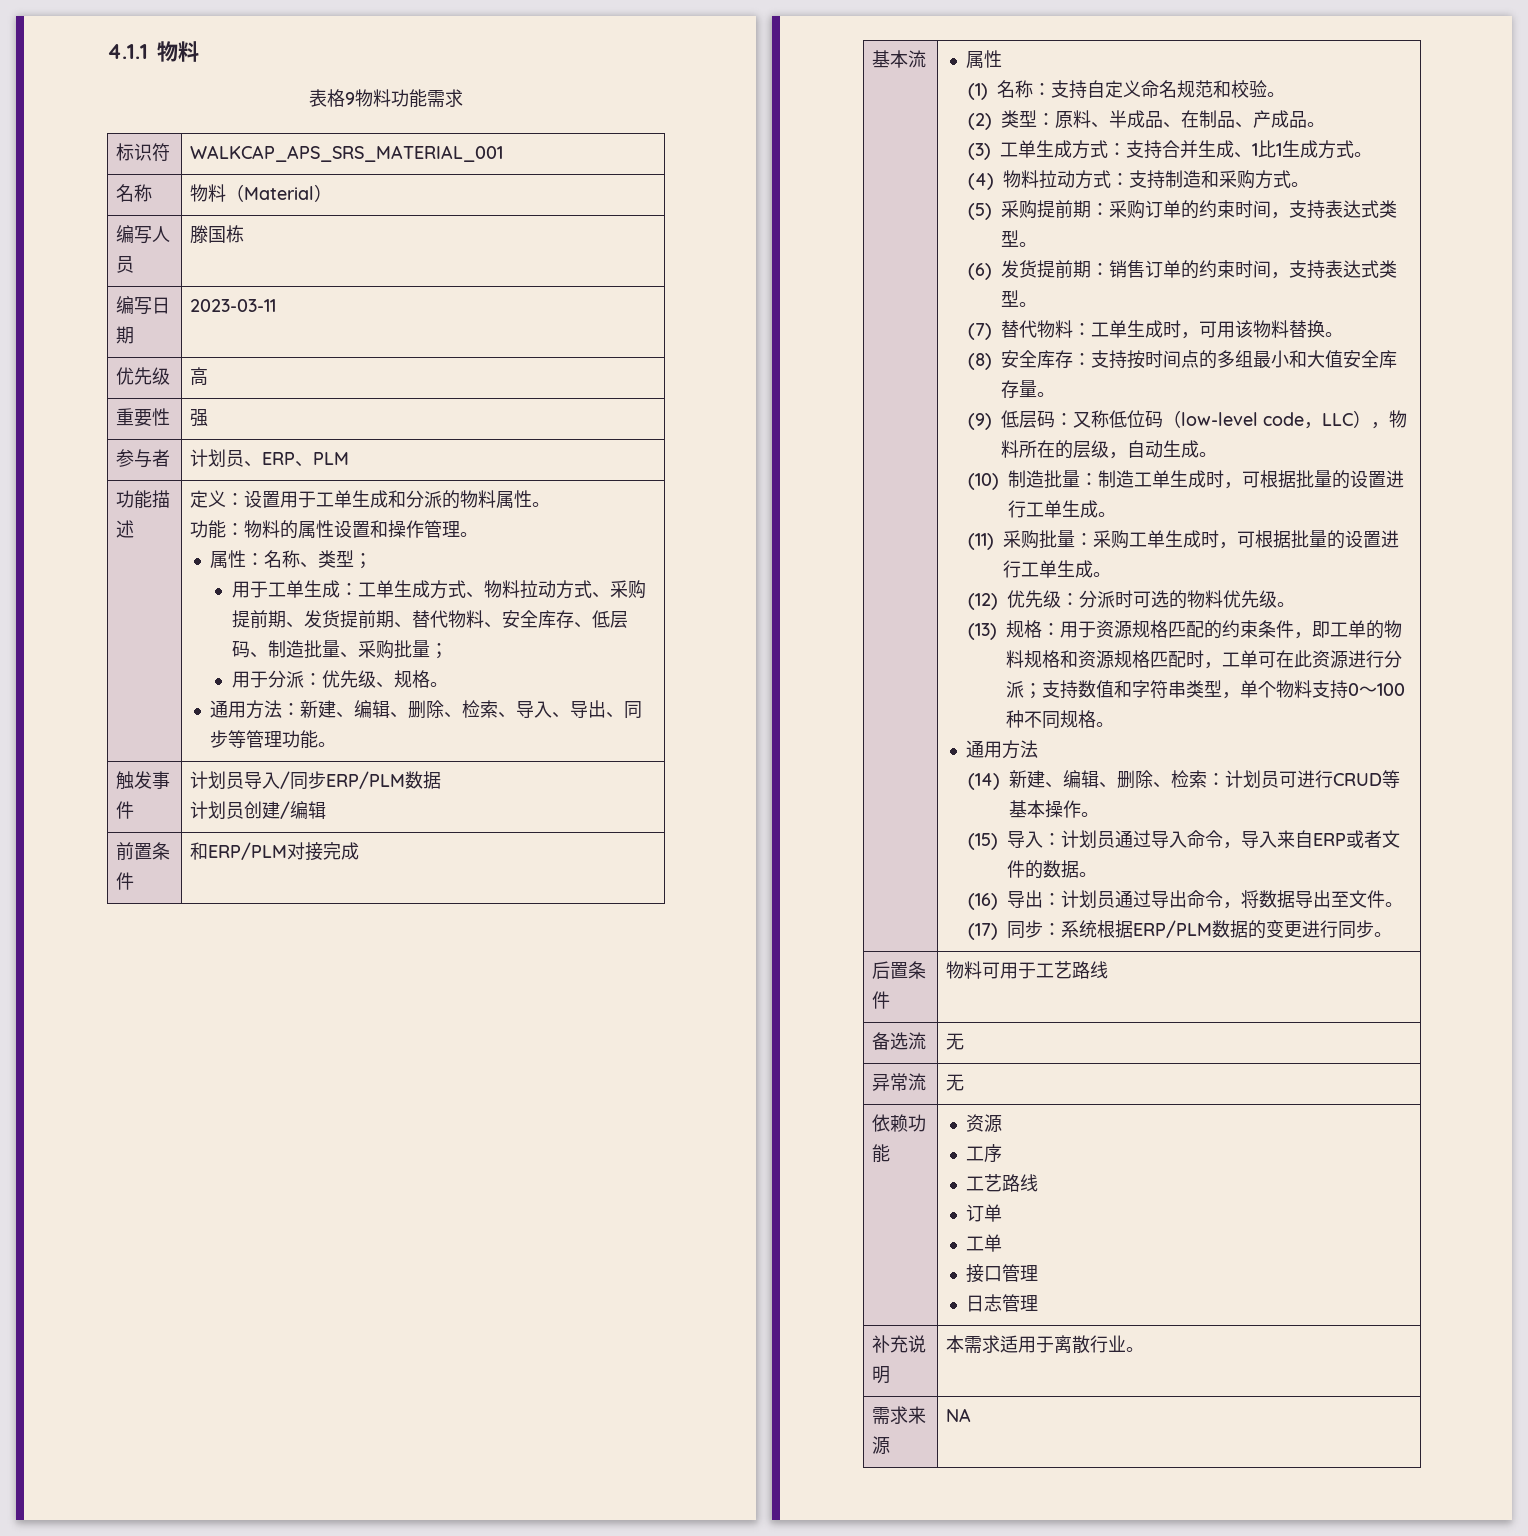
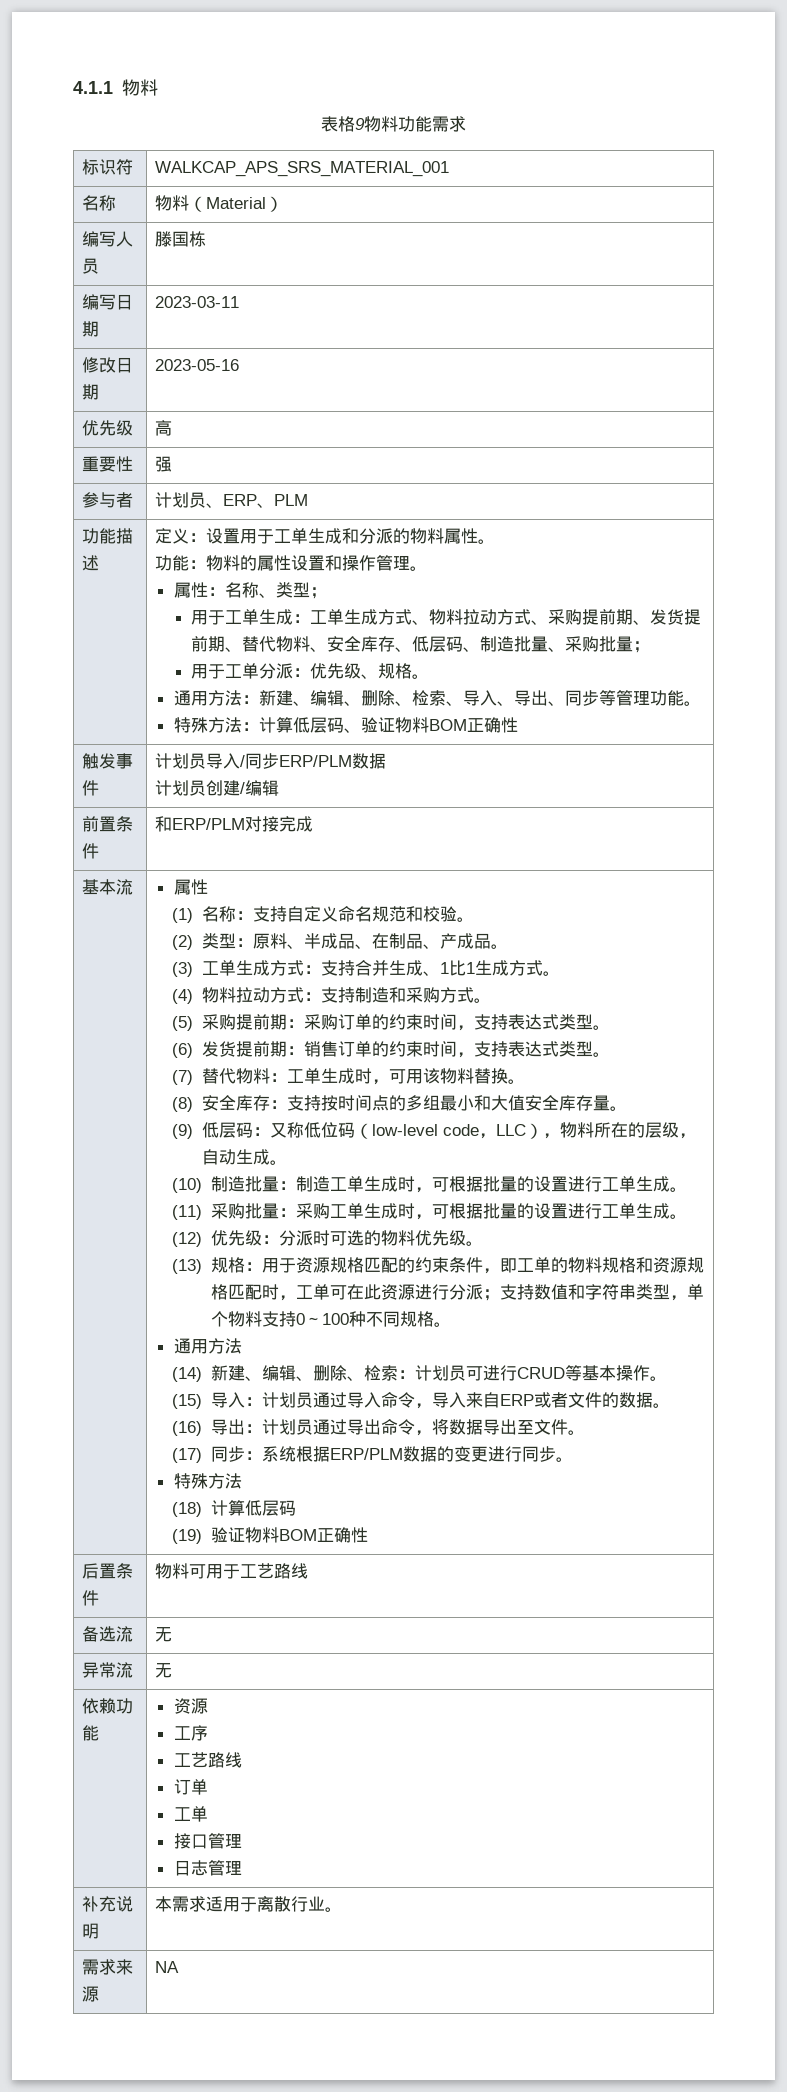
+ 修改日期 | 2023-05-16
- 用于分派：优先级、规格。
+ 用于工单分派：优先级、规格。
+ 特殊方法：计算低层码、验证物料BOM正确性
  (17)同步：系统根据ERP/PLM数据的变更进行同步。
+ 特殊方法
+ (18)计算低层码
+ (19)验证物料BOM正确性

